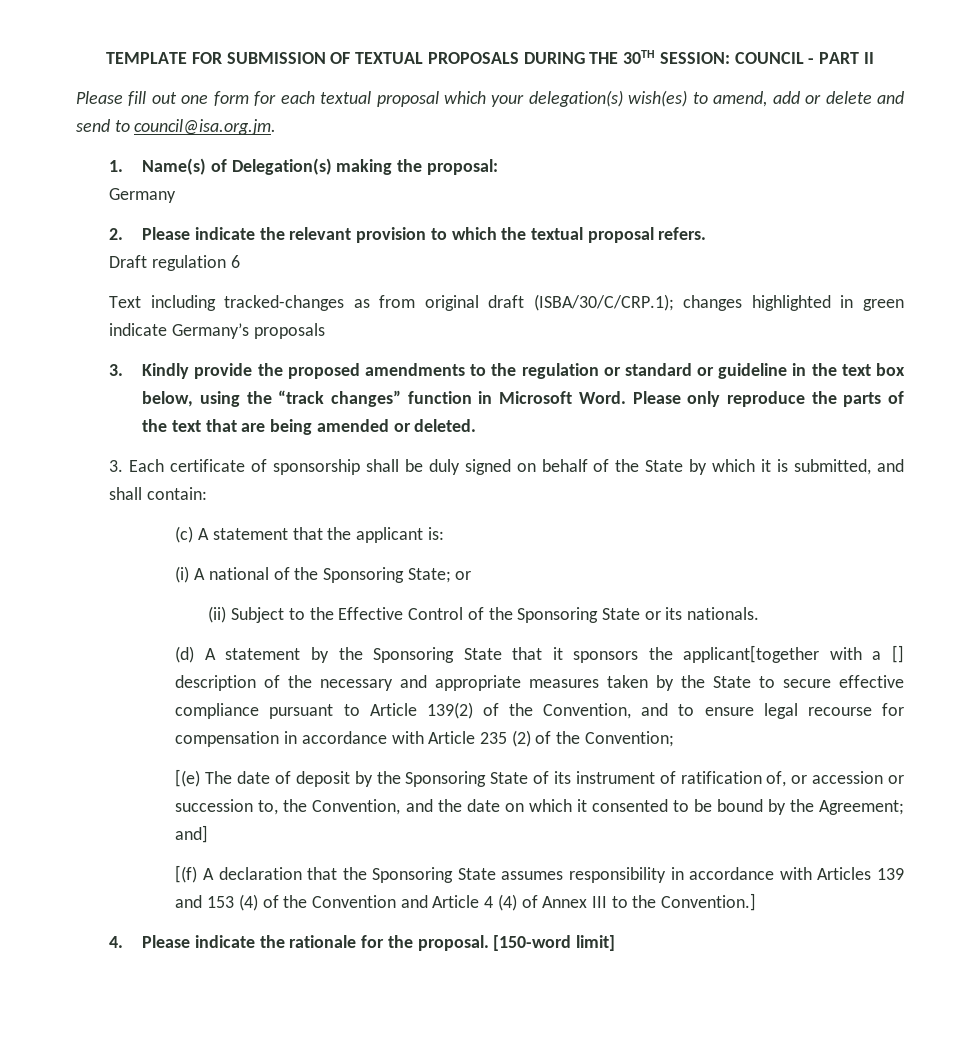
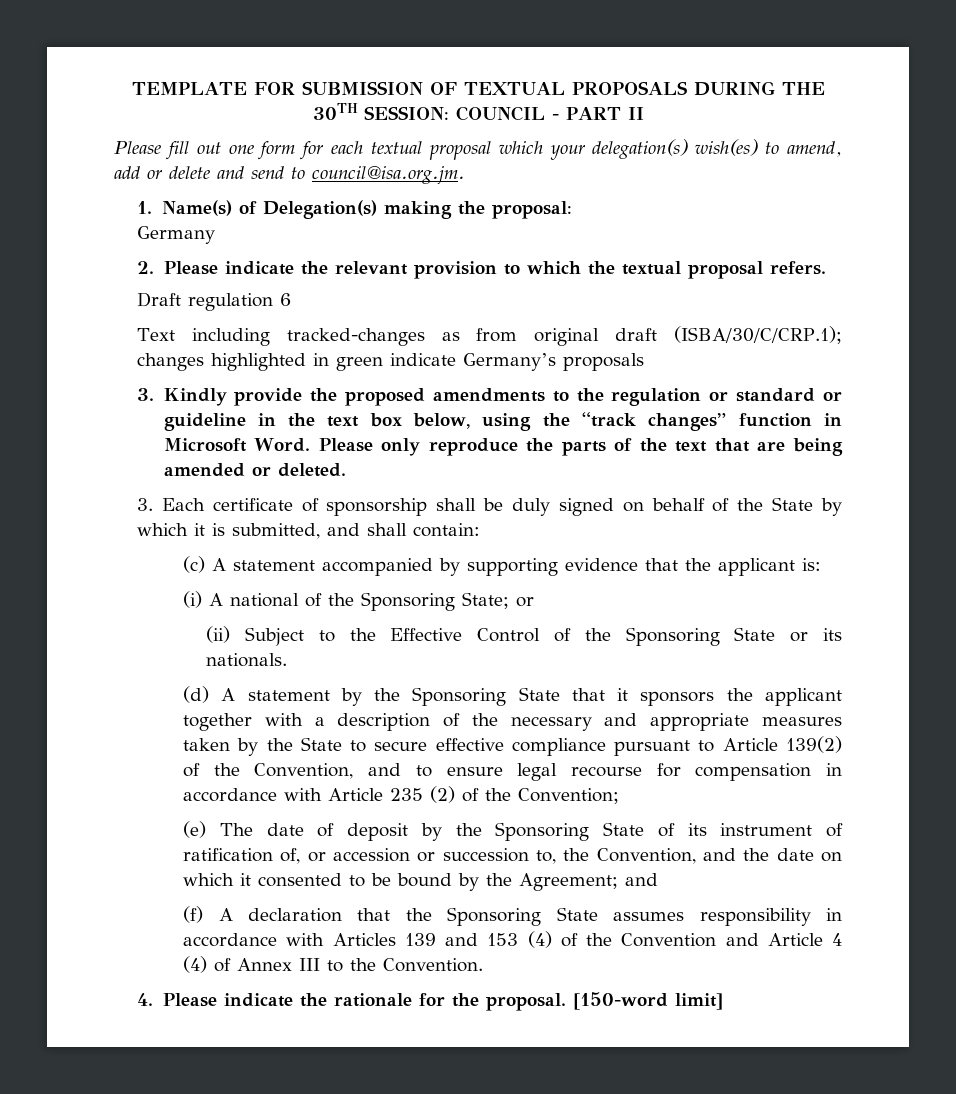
- (c) A statement that the applicant is:
+ (c) A statement accompanied by supporting evidence that the applicant is:
- (d) A statement by the Sponsoring State that it sponsors the applicant[together with a [] description of the necessary and appropriate measures taken by the State to secure effective compliance pursuant to Article 139(2) of the Convention, and to ensure legal recourse for compensation in accordance with Article 235 (2) of the Convention;
+ (d) A statement by the Sponsoring State that it sponsors the applicant together with a description of the necessary and appropriate measures taken by the State to secure effective compliance pursuant to Article 139(2) of the Convention, and to ensure legal recourse for compensation in accordance with Article 235 (2) of the Convention;
- [(e) The date of deposit by the Sponsoring State of its instrument of ratification of, or accession or succession to, the Convention, and the date on which it consented to be bound by the Agreement; and]
- [(f) A declaration that the Sponsoring State assumes responsibility in accordance with Articles 139 and 153 (4) of the Convention and Article 4 (4) of Annex III to the Convention.]
+ (e) The date of deposit by the Sponsoring State of its instrument of ratification of, or accession or succession to, the Convention, and the date on which it consented to be bound by the Agreement; and
+ (f) A declaration that the Sponsoring State assumes responsibility in accordance with Articles 139 and 153 (4) of the Convention and Article 4 (4) of Annex III to the Convention.

